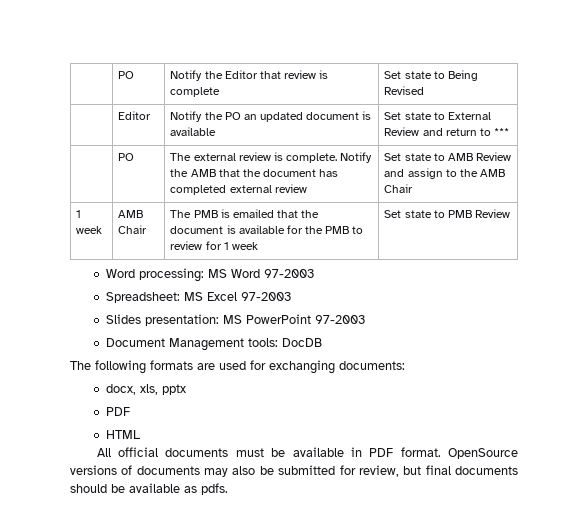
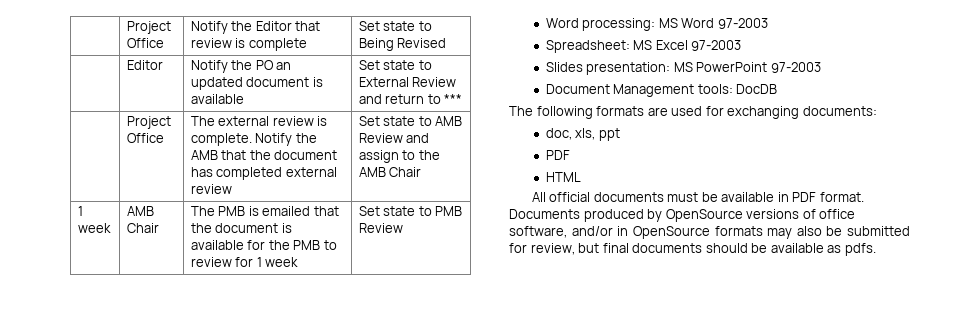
- | PO | Notify the Editor that review is complete | Set state to Being Revised
+ | Project Office | Notify the Editor that review is complete | Set state to Being Revised
- | PO | The external review is complete. Notify the AMB that the document has completed external review | Set state to AMB Review and assign to the AMB Chair
+ | Project Office | The external review is complete. Notify the AMB that the document has completed external review | Set state to AMB Review and assign to the AMB Chair
- docx, xls, pptx
+ doc, xls, ppt
- OpenSource versions of documents may also be submitted for review, but final documents should be available as pdfs.
+ Documents produced by OpenSource versions of office software, and/or in OpenSource formats may also be submitted for review, but final documents should be available as pdfs.

